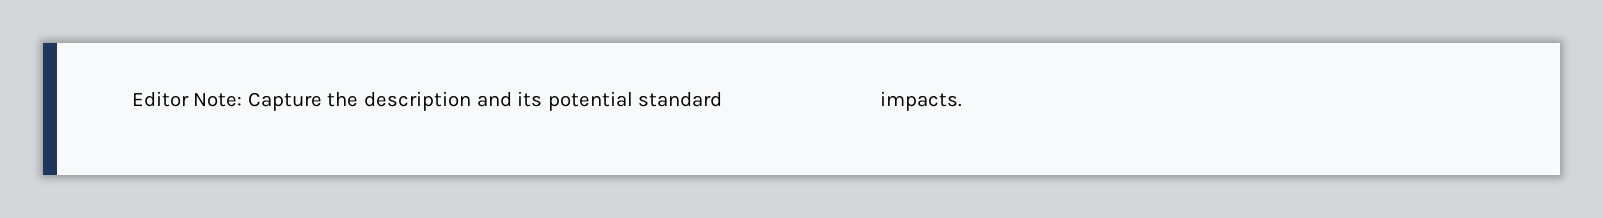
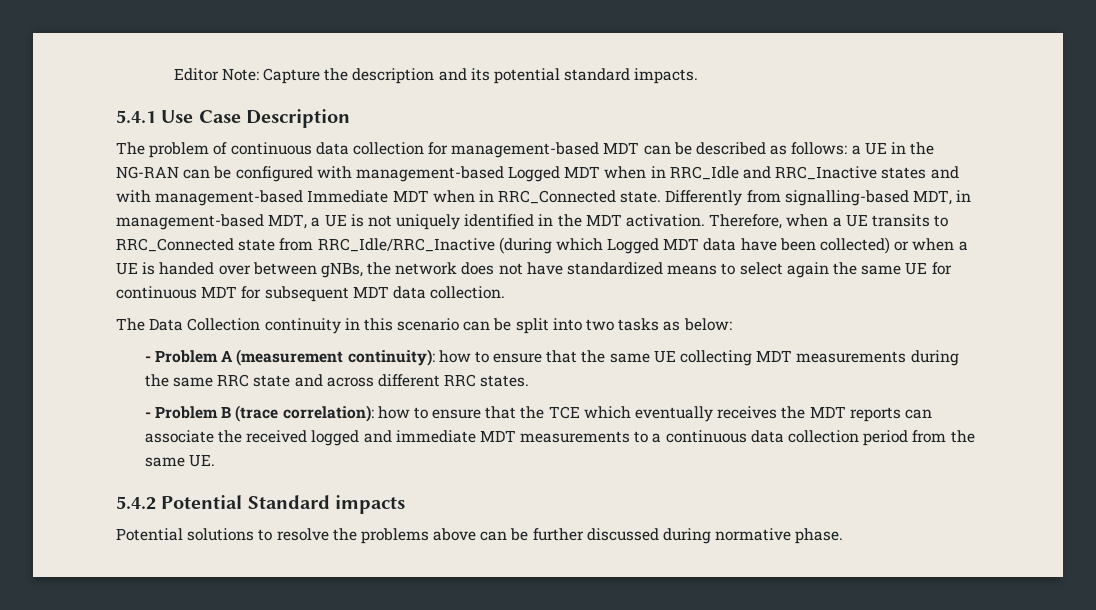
+ 5.4.1 Use Case Description
+ The problem of continuous data collection for management-based MDT can be described as follows: a UE in the NG-RAN can be configured with management-based Logged MDT when in RRC_Idle and RRC_Inactive states and with management-based Immediate MDT when in RRC_Connected state. Differently from signalling-based MDT, in management-based MDT, a UE is not uniquely identified in the MDT activation. Therefore, when a UE transits to RRC_Connected state from RRC_Idle/RRC_Inactive (during which Logged MDT data have been collected) or when a UE is handed over between gNBs, the network does not have standardized means to select again the same UE for continuous MDT for subsequent MDT data collection.
+ The Data Collection continuity in this scenario can be split into two tasks as below:
+ - Problem A (measurement continuity): how to ensure that the same UE collecting MDT measurements during the same RRC state and across different RRC states.
+ - Problem B (trace correlation): how to ensure that the TCE which eventually receives the MDT reports can associate the received logged and immediate MDT measurements to a continuous data collection period from the same UE.
+ 5.4.2 Potential Standard impacts
+ Potential solutions to resolve the problems above can be further discussed during normative phase.

